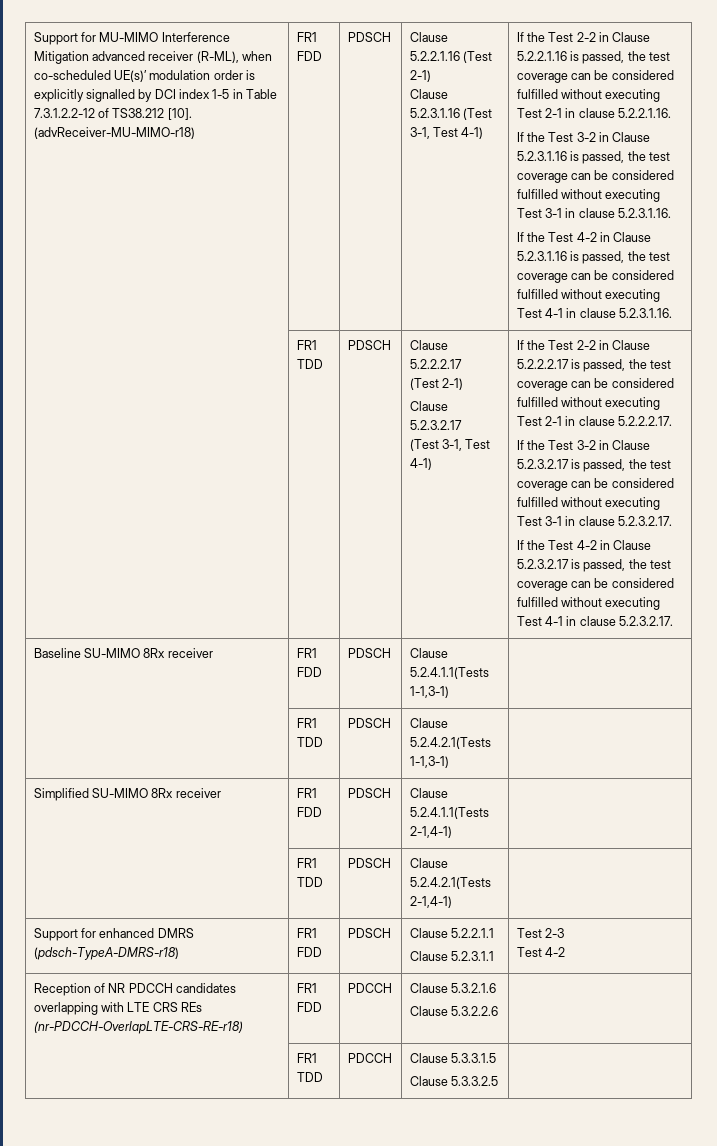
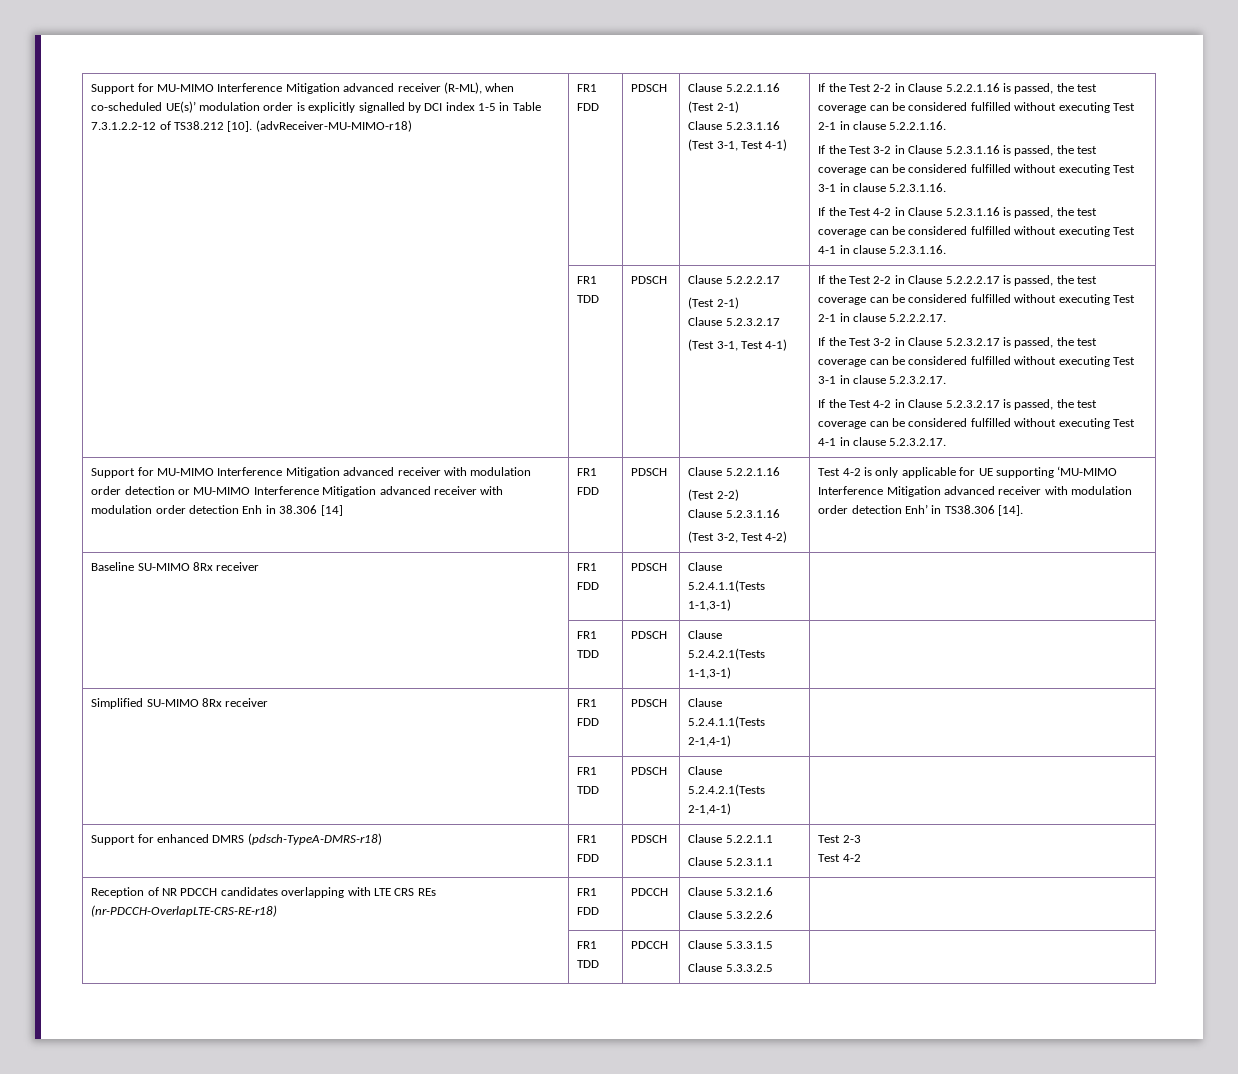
+ Support for MU-MIMO Interference Mitigation advanced receiver with modulation order detection or MU-MIMO Interference Mitigation advanced receiver with modulation order detection Enh in 38.306 [14] | FR1 FDD | PDSCH | Clause 5.2.2.1.16
+ (Test 2-2)
+ Clause 5.2.3.1.16
+ (Test 3-2, Test 4-2) | Test 4-2 is only applicable for UE supporting ‘MU-MIMO Interference Mitigation advanced receiver with modulation order detection Enh’ in TS38.306 [14].

